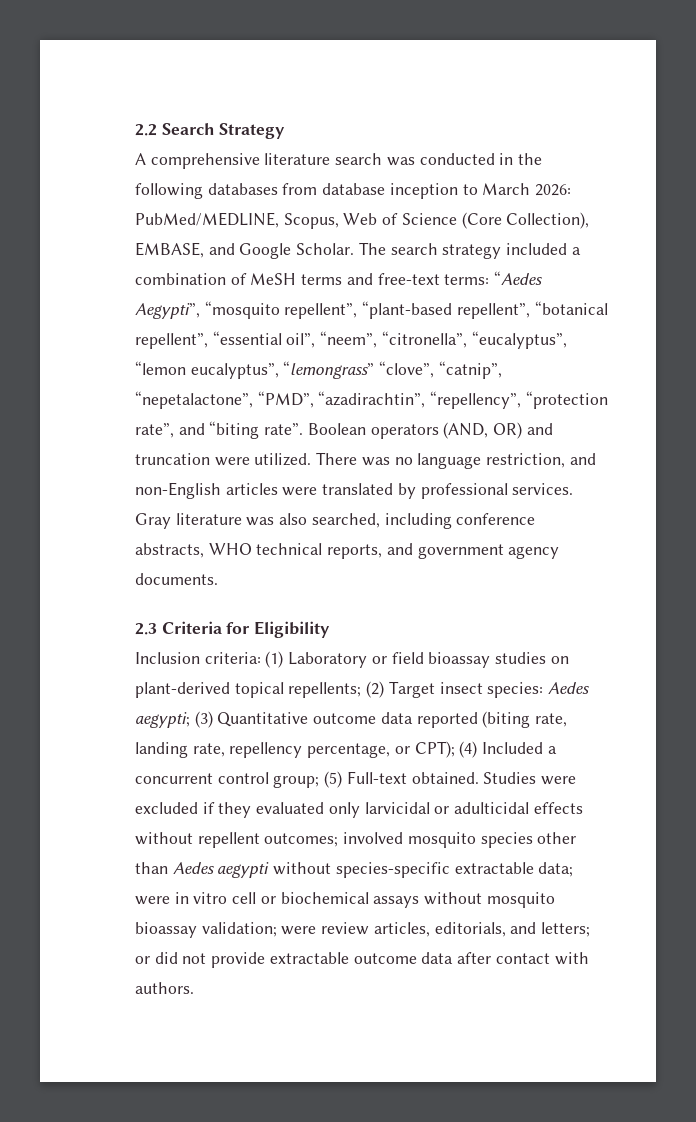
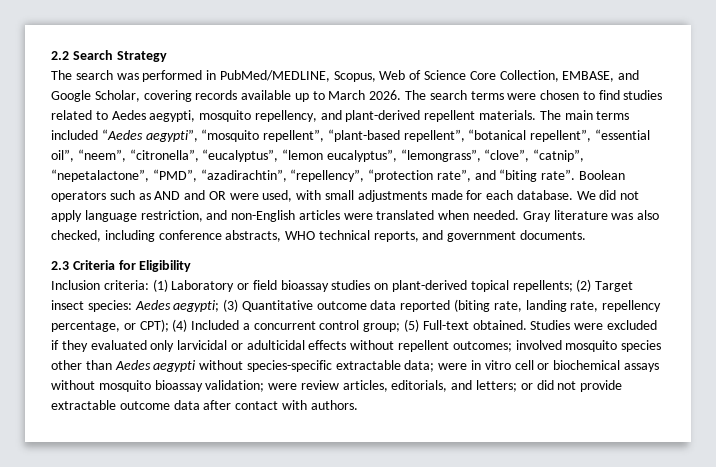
- A comprehensive literature search was conducted in the following databases from database inception to March 2026: PubMed/MEDLINE, Scopus, Web of Science (Core Collection), EMBASE, and Google Scholar. The search strategy included a combination of MeSH terms and free-text terms: “Aedes Aegypti”, “mosquito repellent”, “plant-based repellent”, “botanical repellent”, “essential oil”, “neem”, “citronella”, “eucalyptus”, “lemon eucalyptus”, “lemongrass” “clove”, “catnip”, “nepetalactone”, “PMD”, “azadirachtin”, “repellency”, “protection rate”, and “biting rate”.
+ The search was performed in PubMed/MEDLINE, Scopus, Web of Science Core Collection, EMBASE, and Google Scholar, covering records available up to March 2026. The search terms were chosen to find studies related to Aedes aegypti, mosquito repellency, and plant-derived repellent materials. The main terms included “Aedes aegypti”, “mosquito repellent”, “plant-based repellent”, “botanical repellent”, “essential oil”, “neem”, “citronella”, “eucalyptus”, “lemon eucalyptus”, “lemongrass”, “clove”, “catnip”, “nepetalactone”, “PMD”, “azadirachtin”, “repellency”, “protection rate”, and “biting rate”.
- Boolean operators (AND, OR) and truncation were utilized. There was no language restriction, and non-English articles were translated by professional services.
+ Boolean operators such as AND and OR were used, with small adjustments made for each database. We did not apply language restriction, and non-English articles were translated when needed.
- Gray literature was also searched, including conference abstracts, WHO technical reports, and government agency documents.
+ Gray literature was also checked, including conference abstracts, WHO technical reports, and government documents.

